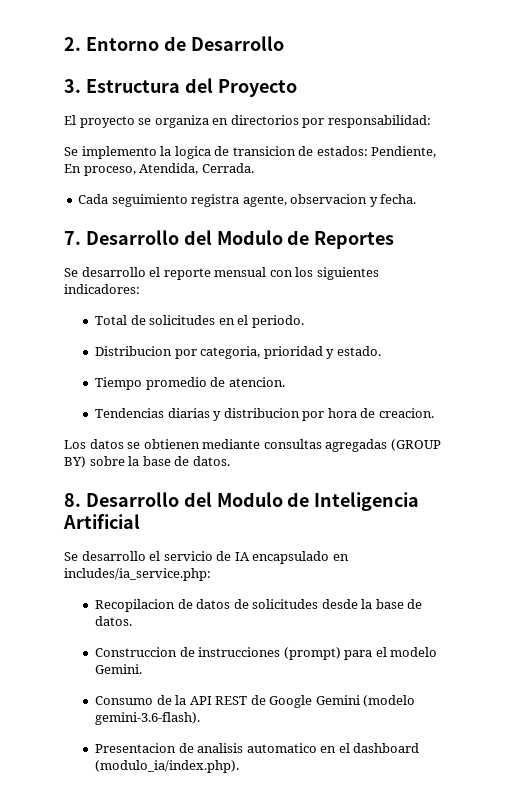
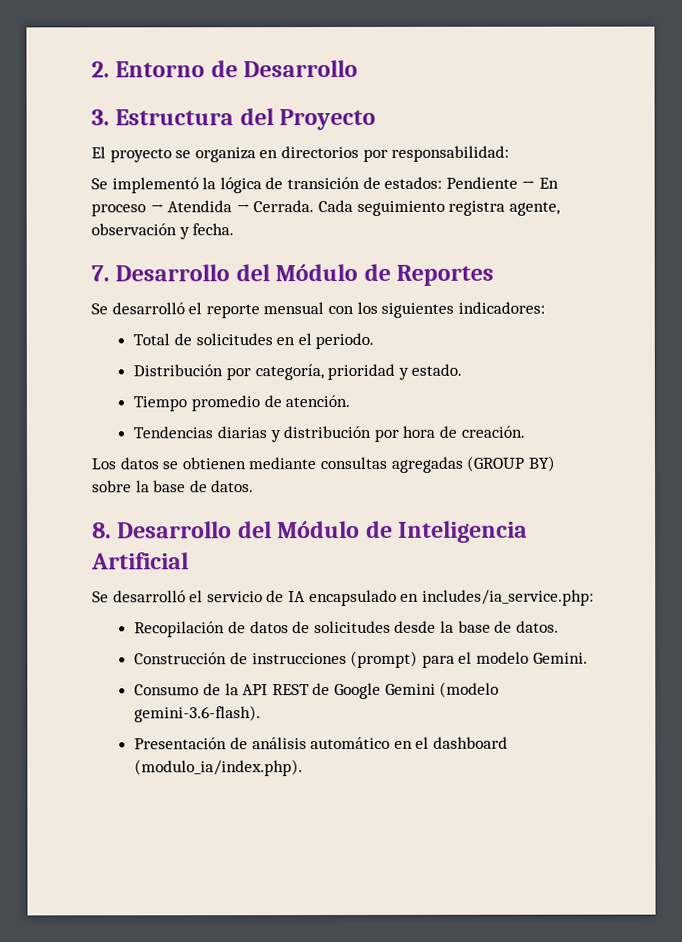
- Se implemento la logica de transicion de estados: Pendiente, En proceso, Atendida, Cerrada.
- Cada seguimiento registra agente, observacion y fecha.
+ Se implementó la lógica de transición de estados: Pendiente → En proceso → Atendida → Cerrada. Cada seguimiento registra agente, observación y fecha.
- 7. Desarrollo del Modulo de Reportes
+ 7. Desarrollo del Módulo de Reportes
- Se desarrollo el reporte mensual con los siguientes indicadores:
+ Se desarrolló el reporte mensual con los siguientes indicadores:
- Distribucion por categoria, prioridad y estado.
+ Distribución por categoría, prioridad y estado.
- Tiempo promedio de atencion.
+ Tiempo promedio de atención.
- Tendencias diarias y distribucion por hora de creacion.
+ Tendencias diarias y distribución por hora de creación.
- 8. Desarrollo del Modulo de Inteligencia Artificial
+ 8. Desarrollo del Módulo de Inteligencia Artificial
- Se desarrollo el servicio de IA encapsulado en includes/ia_service.php:
+ Se desarrolló el servicio de IA encapsulado en includes/ia_service.php:
- Recopilacion de datos de solicitudes desde la base de datos.
+ Recopilación de datos de solicitudes desde la base de datos.
- Construccion de instrucciones (prompt) para el modelo Gemini.
+ Construcción de instrucciones (prompt) para el modelo Gemini.
- Presentacion de analisis automatico en el dashboard (modulo_ia/index.php).
+ Presentación de análisis automático en el dashboard (modulo_ia/index.php).

